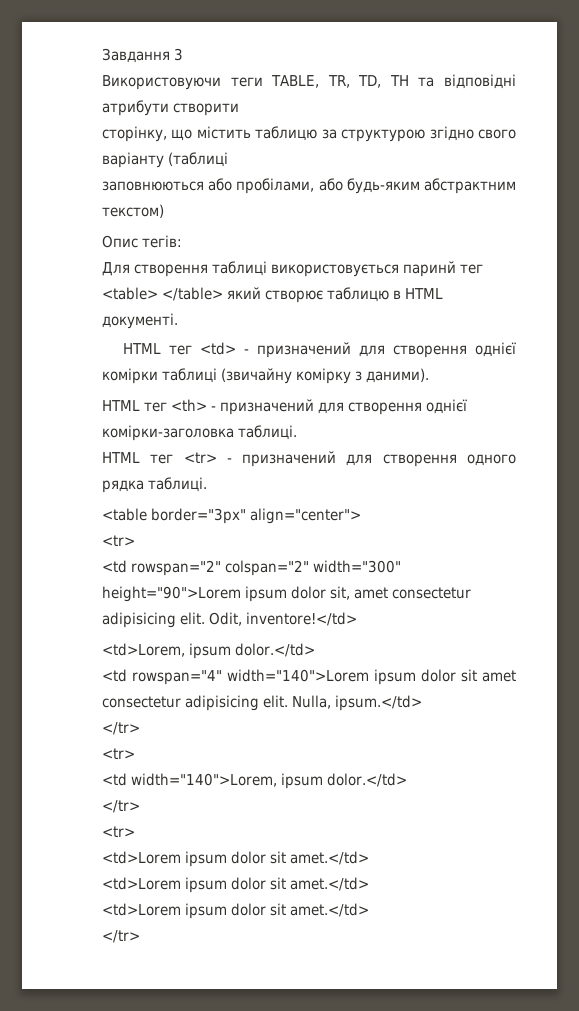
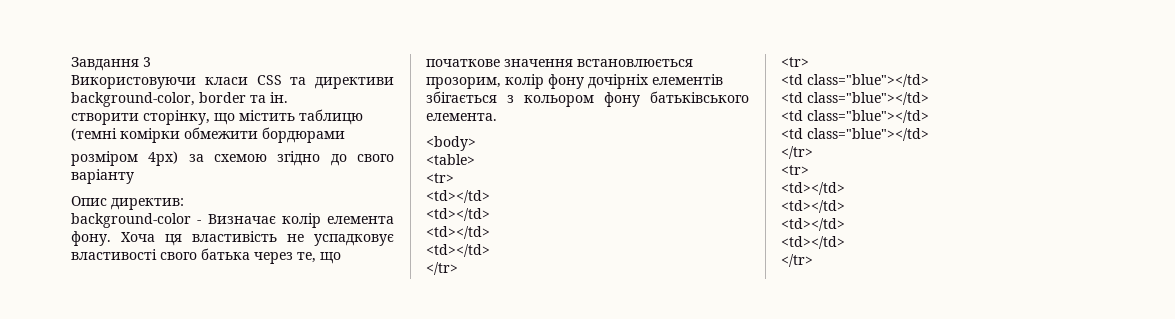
- Використовуючи теги TABLE, TR, TD, TH та відповідні атрибути створити
- сторінку, що містить таблицю за структурою згідно свого варіанту (таблиці
- заповнюються або пробілами, або будь-яким абстрактним текстом)
- Опис тегів:
- Для створення таблиці використовується паринй тег <table> </table> який створює таблицю в HTML документі.
- HTML тег <td> - призначений для створення однієї комірки таблиці (звичайну комірку з даними).
- HTML тег <th> - призначений для створення однієї комірки-заголовка таблиці.
- HTML тег <tr> - призначений для створення одного рядка таблиці.
- <table border="3px" align="center">
+ Використовуючи класи CSS та директиви background-color, border та iн.
+ створити сторінку, що містить таблицю (темні комірки обмежити бордюрами
+ розміром 4px) за схемою згідно до свого варіанту
+ Опис директив:
+ background-color - Визначає колір елемента фону. Хоча ця властивість не успадковує властивості свого батька через те, що початкове значення встановлюється прозорим, колір фону дочірніх елементів збігається з кольором фону батьківського елемента.
+ <body>
+ <table>
  <tr>
- <td rowspan="2" colspan="2" width="300" height="90">Lorem ipsum dolor sit, amet consectetur adipisicing elit. Odit, inventore!</td>
- <td>Lorem, ipsum dolor.</td>
- <td rowspan="4" width="140">Lorem ipsum dolor sit amet consectetur adipisicing elit. Nulla, ipsum.</td>
+ <td></td>
+ <td></td>
+ <td></td>
+ <td></td>
  </tr>
  <tr>
- <td width="140">Lorem, ipsum dolor.</td>
+ <td class="blue"></td>
+ <td class="blue"></td>
+ <td class="blue"></td>
+ <td class="blue"></td>
  </tr>
  <tr>
- <td>Lorem ipsum dolor sit amet.</td>
- <td>Lorem ipsum dolor sit amet.</td>
- <td>Lorem ipsum dolor sit amet.</td>
+ <td></td>
+ <td></td>
+ <td></td>
+ <td></td>

